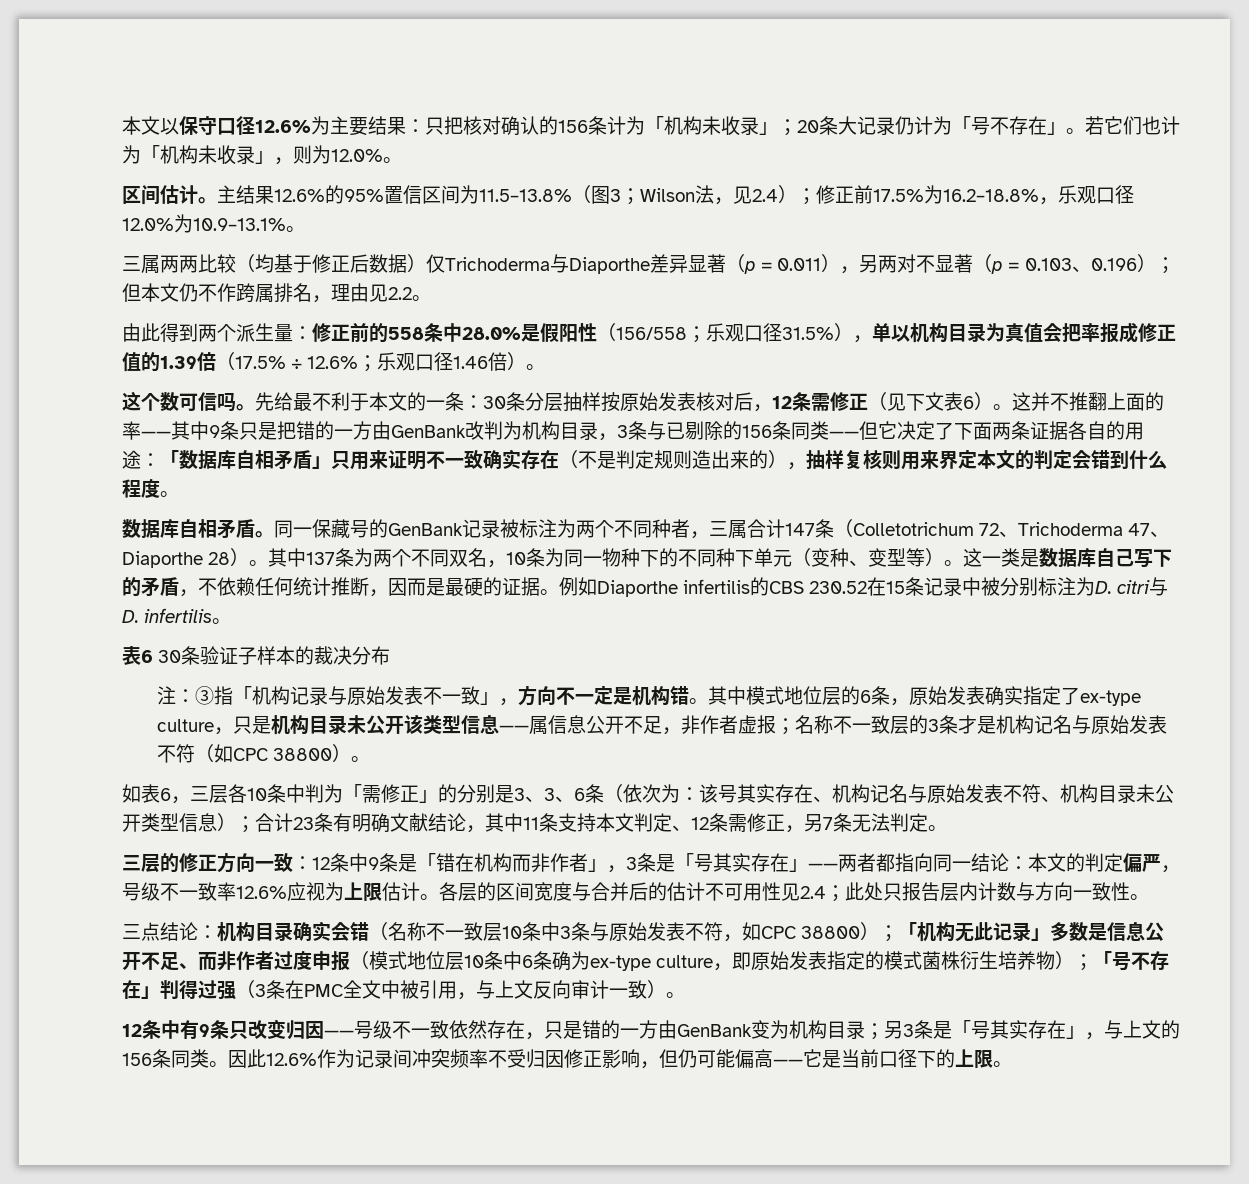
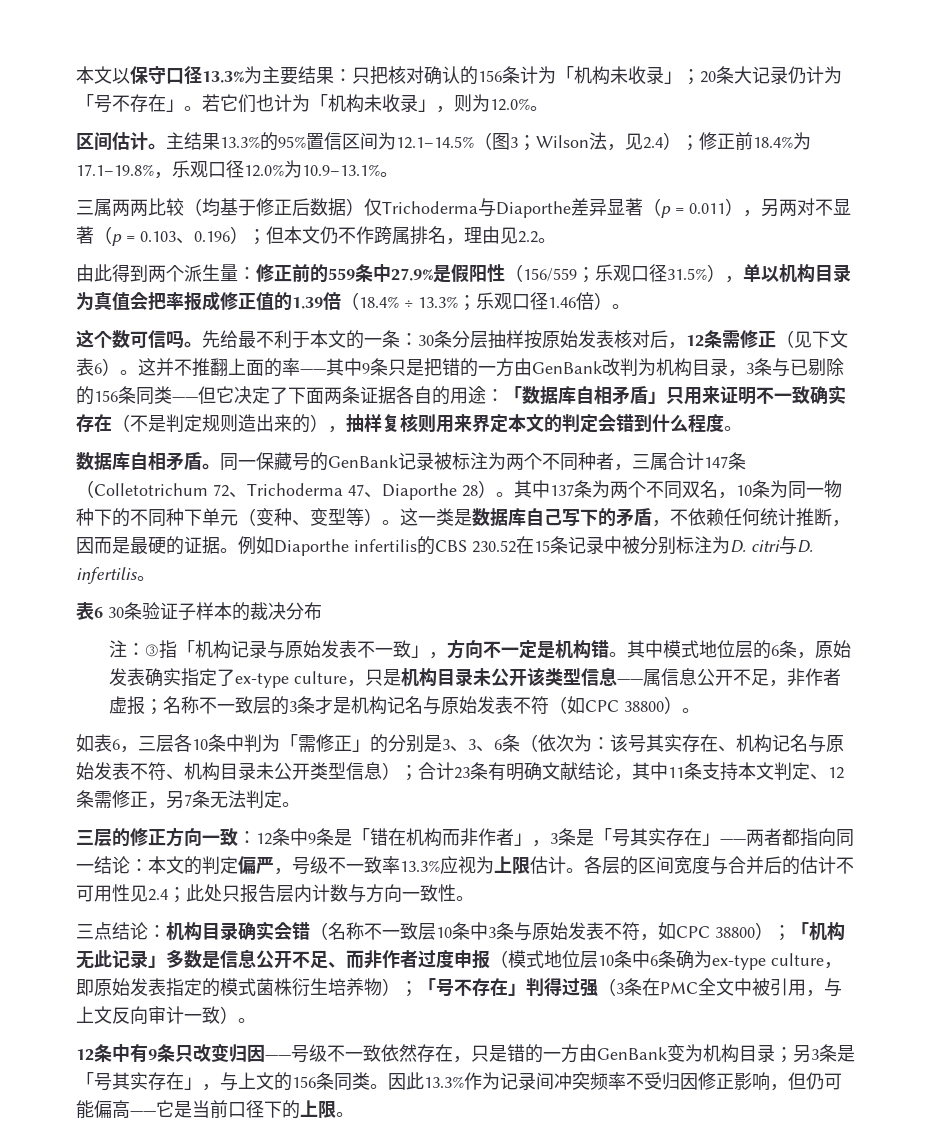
- 本文以保守口径12.6%为主要结果：只把核对确认的156条计为「机构未收录」；20条大记录仍计为「号不存在」。
+ 本文以保守口径13.3%为主要结果：只把核对确认的156条计为「机构未收录」；20条大记录仍计为「号不存在」。
- 主结果12.6%的95%置信区间为11.5–13.8%（图3；Wilson法，见2.4）；修正前17.5%为16.2–18.8%，乐观口径12.0%为10.9–13.1%。
+ 主结果13.3%的95%置信区间为12.1–14.5%（图3；Wilson法，见2.4）；修正前18.4%为17.1–19.8%，乐观口径12.0%为10.9–13.1%。
- 由此得到两个派生量：修正前的558条中28.0%是假阳性（156/558；乐观口径31.5%），单以机构目录为真值会把率报成修正值的1.39倍（17.5% ÷ 12.6%；乐观口径1.46倍）。
+ 由此得到两个派生量：修正前的559条中27.9%是假阳性（156/559；乐观口径31.5%），单以机构目录为真值会把率报成修正值的1.39倍（18.4% ÷ 13.3%；乐观口径1.46倍）。
- 三层的修正方向一致：12条中9条是「错在机构而非作者」，3条是「号其实存在」——两者都指向同一结论：本文的判定偏严，号级不一致率12.6%应视为上限估计。
+ 三层的修正方向一致：12条中9条是「错在机构而非作者」，3条是「号其实存在」——两者都指向同一结论：本文的判定偏严，号级不一致率13.3%应视为上限估计。
- 因此12.6%作为记录间冲突频率不受归因修正影响，但仍可能偏高——它是当前口径下的上限。
+ 因此13.3%作为记录间冲突频率不受归因修正影响，但仍可能偏高——它是当前口径下的上限。

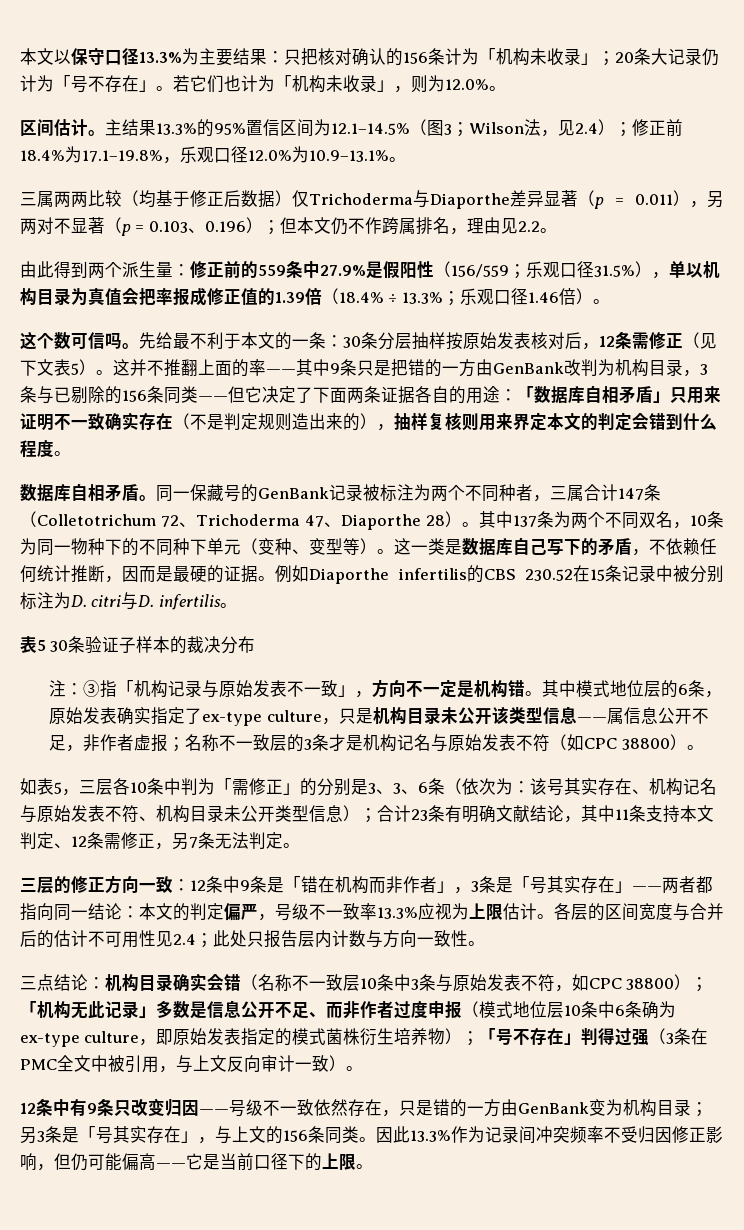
- 先给最不利于本文的一条：30条分层抽样按原始发表核对后，12条需修正（见下文表6）。
+ 先给最不利于本文的一条：30条分层抽样按原始发表核对后，12条需修正（见下文表5）。
- 表6 30条验证子样本的裁决分布
+ 表5 30条验证子样本的裁决分布
- 如表6，三层各10条中判为「需修正」的分别是3、3、6条（依次为：该号其实存在、机构记名与原始发表不符、机构目录未公开类型信息）；合计23条有明确文献结论，其中11条支持本文判定、12条需修正，另7条无法判定。
+ 如表5，三层各10条中判为「需修正」的分别是3、3、6条（依次为：该号其实存在、机构记名与原始发表不符、机构目录未公开类型信息）；合计23条有明确文献结论，其中11条支持本文判定、12条需修正，另7条无法判定。

